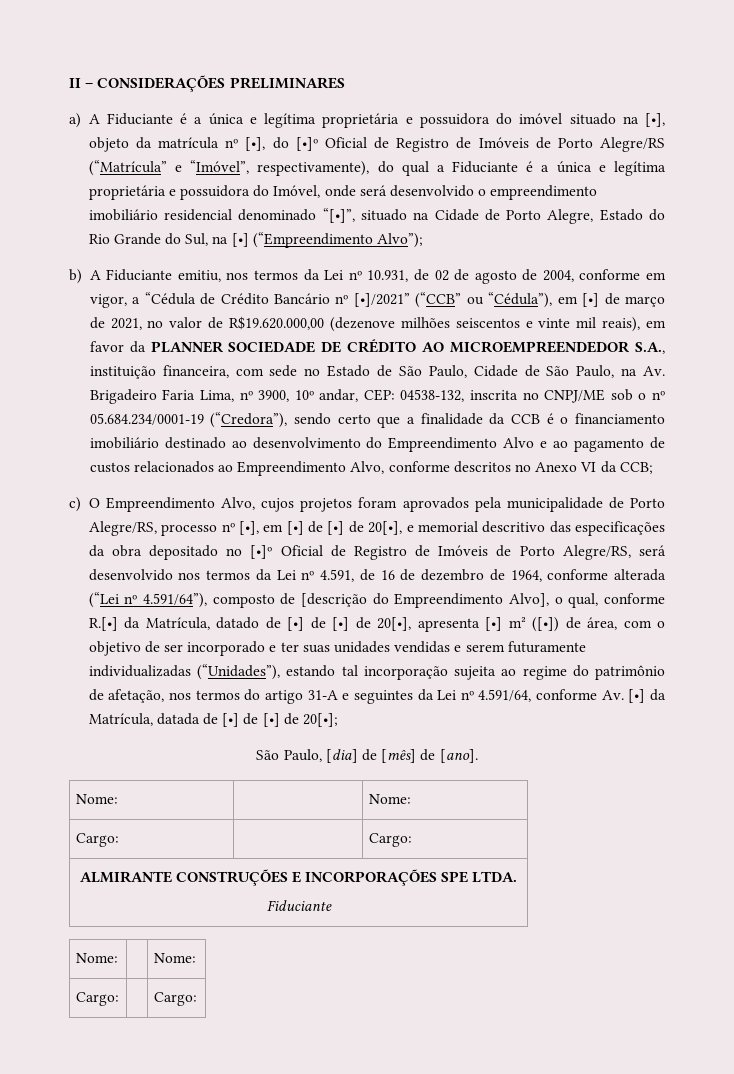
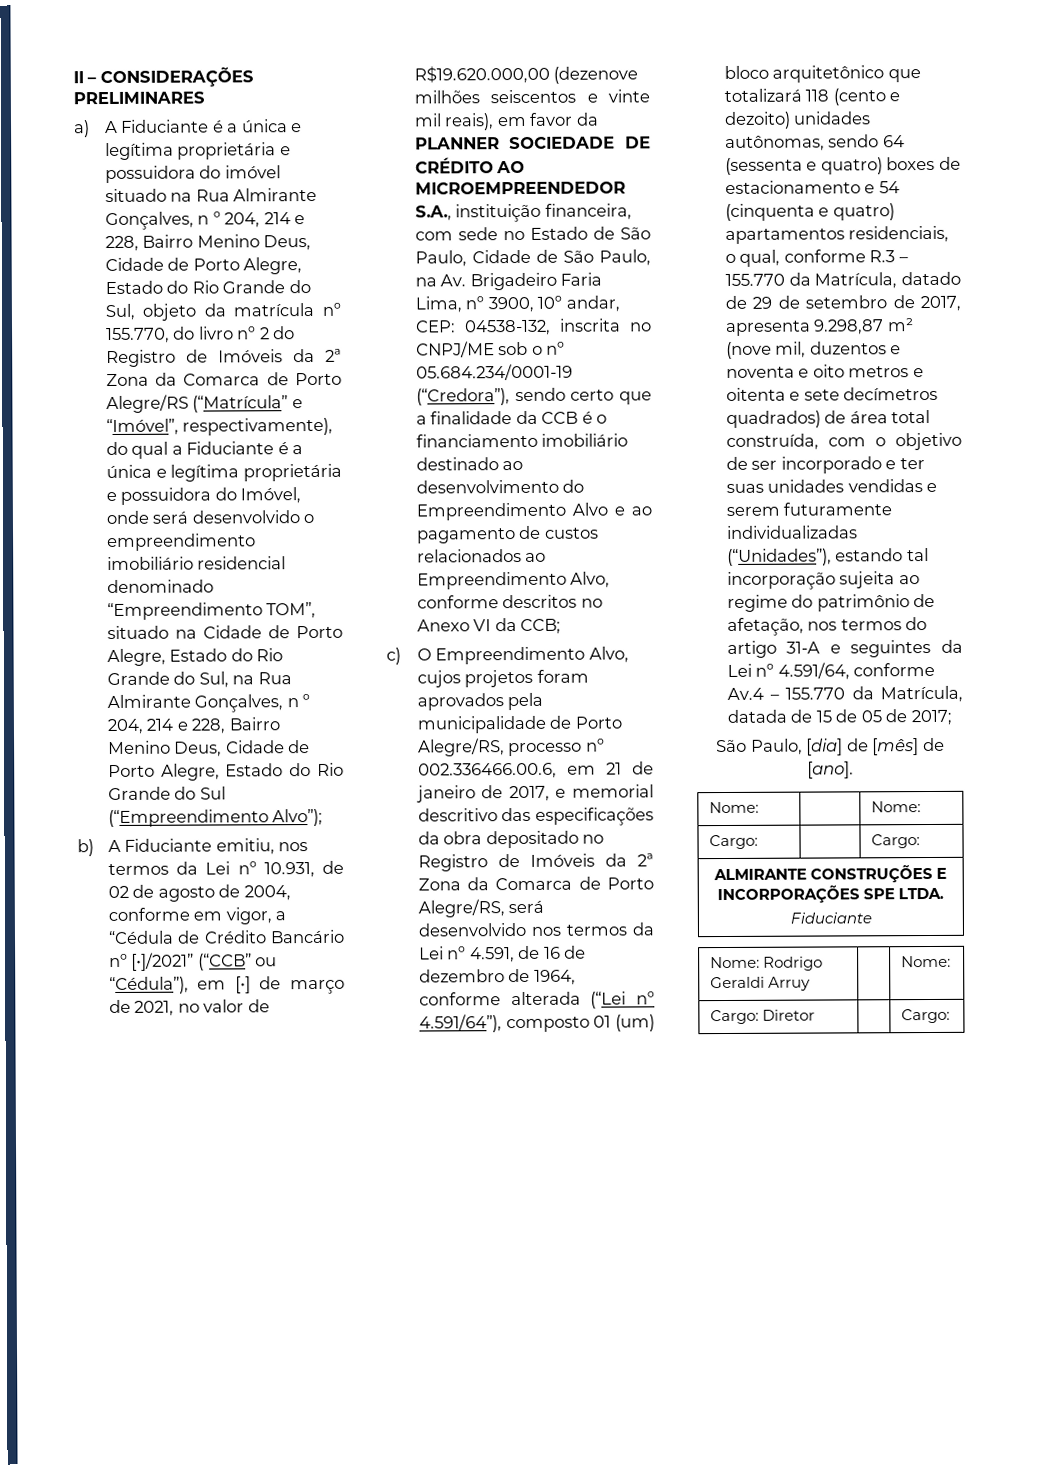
- a) A Fiduciante é a única e legítima proprietária e possuidora do imóvel situado na [•], objeto da matrícula nº [•], do [•]º Oficial de Registro de Imóveis de Porto Alegre/RS (“Matrícula” e “Imóvel”, respectivamente), do qual a Fiduciante é a única e legítima proprietária e possuidora do Imóvel, onde será desenvolvido o empreendimento imobiliário residencial denominado “[•]”, situado na Cidade de Porto Alegre, Estado do Rio Grande do Sul, na [•] (“Empreendimento Alvo”);
+ a) A Fiduciante é a única e legítima proprietária e possuidora do imóvel situado na Rua Almirante Gonçalves, n º 204, 214 e 228, Bairro Menino Deus, Cidade de Porto Alegre, Estado do Rio Grande do Sul, objeto da matrícula nº 155.770, do livro nº 2 do Registro de Imóveis da 2ª Zona da Comarca de Porto Alegre/RS (“Matrícula” e “Imóvel”, respectivamente), do qual a Fiduciante é a única e legítima proprietária e possuidora do Imóvel, onde será desenvolvido o empreendimento imobiliário residencial denominado “Empreendimento TOM”, situado na Cidade de Porto Alegre, Estado do Rio Grande do Sul, na Rua Almirante Gonçalves, n º 204, 214 e 228, Bairro Menino Deus, Cidade de Porto Alegre, Estado do Rio Grande do Sul (“Empreendimento Alvo”);
- c) O Empreendimento Alvo, cujos projetos foram aprovados pela municipalidade de Porto Alegre/RS, processo nº [•], em [•] de [•] de 20[•], e memorial descritivo das especificações da obra depositado no [•]º Oficial de Registro de Imóveis de Porto Alegre/RS, será desenvolvido nos termos da Lei nº 4.591, de 16 de dezembro de 1964, conforme alterada (“Lei nº 4.591/64”), composto de [descrição do Empreendimento Alvo], o qual, conforme R.[•] da Matrícula, datado de [•] de [•] de 20[•], apresenta [•] m² ([•]) de área, com o objetivo de ser incorporado e ter suas unidades vendidas e serem futuramente individualizadas (“Unidades”), estando tal incorporação sujeita ao regime do patrimônio de afetação, nos termos do artigo 31-A e seguintes da Lei nº 4.591/64, conforme Av. [•] da Matrícula, datada de [•] de [•] de 20[•];
+ c) O Empreendimento Alvo, cujos projetos foram aprovados pela municipalidade de Porto Alegre/RS, processo nº 002.336466.00.6, em 21 de janeiro de 2017, e memorial descritivo das especificações da obra depositado no Registro de Imóveis da 2ª Zona da Comarca de Porto Alegre/RS, será desenvolvido nos termos da Lei nº 4.591, de 16 de dezembro de 1964, conforme alterada (“Lei nº 4.591/64”), composto 01 (um) bloco arquitetônico que totalizará 118 (cento e dezoito) unidades autônomas, sendo 64 (sessenta e quatro) boxes de estacionamento e 54 (cinquenta e quatro) apartamentos residenciais, o qual, conforme R.3 – 155.770 da Matrícula, datado de 29 de setembro de 2017, apresenta 9.298,87 m² (nove mil, duzentos e noventa e oito metros e oitenta e sete decímetros quadrados) de área total construída, com o objetivo de ser incorporado e ter suas unidades vendidas e serem futuramente individualizadas (“Unidades”), estando tal incorporação sujeita ao regime do patrimônio de afetação, nos termos do artigo 31-A e seguintes da Lei nº 4.591/64, conforme Av.4 – 155.770 da Matrícula, datada de 15 de 05 de 2017;
  ALMIRANTE CONSTRUÇÕES E INCORPORAÇÕES SPE LTDA.
  Fiduciante
- Nome: | | Nome:
- Cargo: | | Cargo:
+ Nome: Rodrigo Geraldi Arruy | | Nome:
+ Cargo: Diretor | | Cargo:

